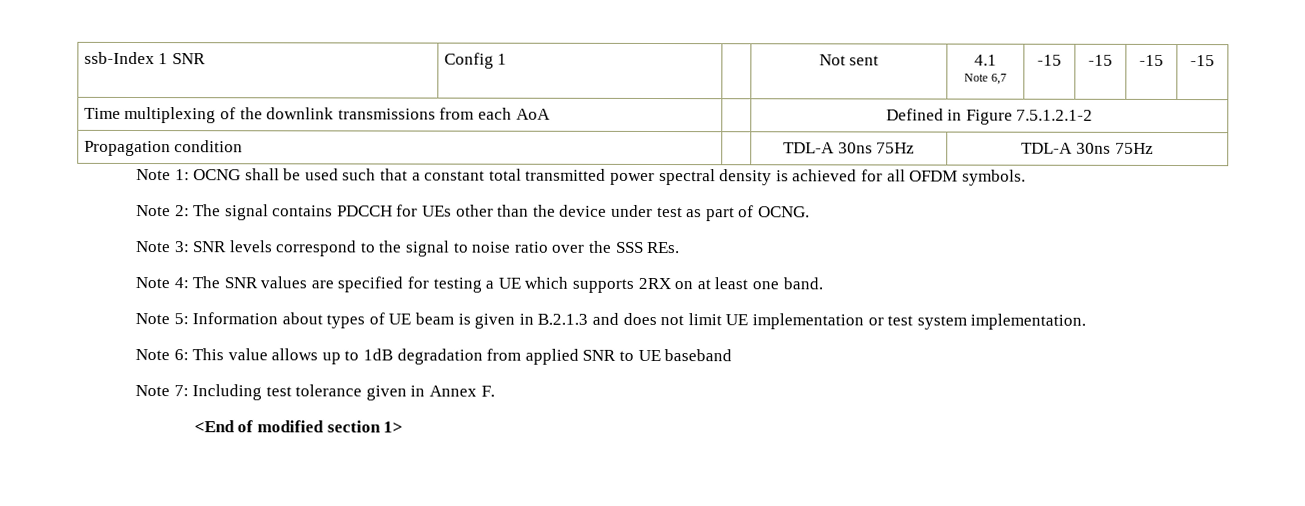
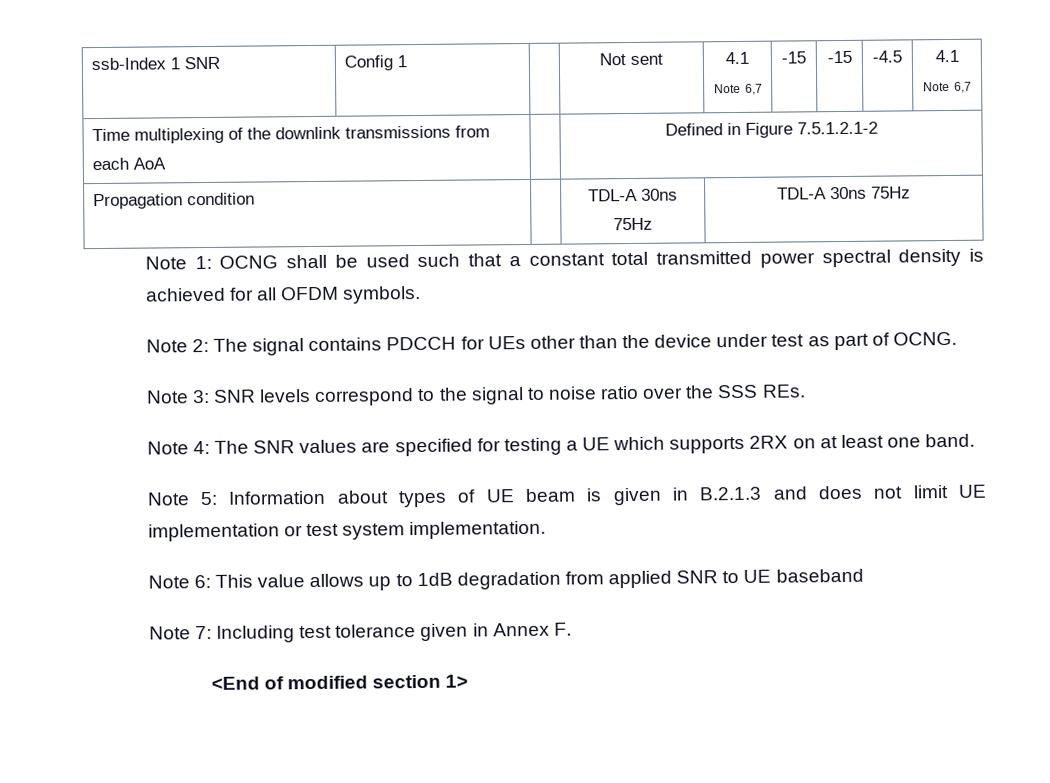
  ssb-Index 1 SNR | Config 1 | | Not sent | 4.1
- Note 6,7 | -15 | -15 | -15 | -15
+ Note 6,7 | -15 | -15 | -4.5 | 4.1
+ Note 6,7

